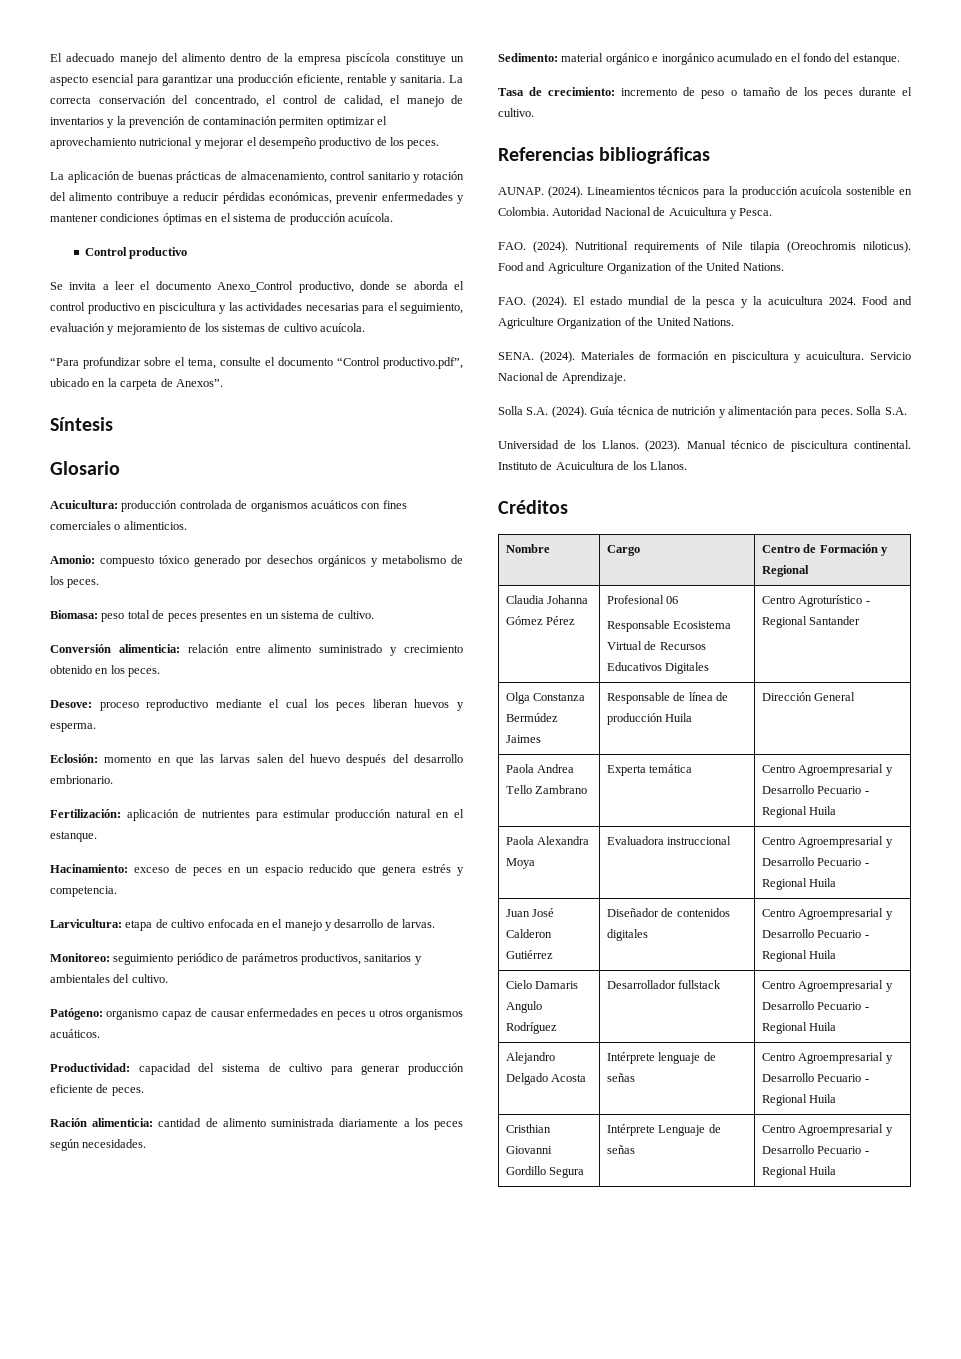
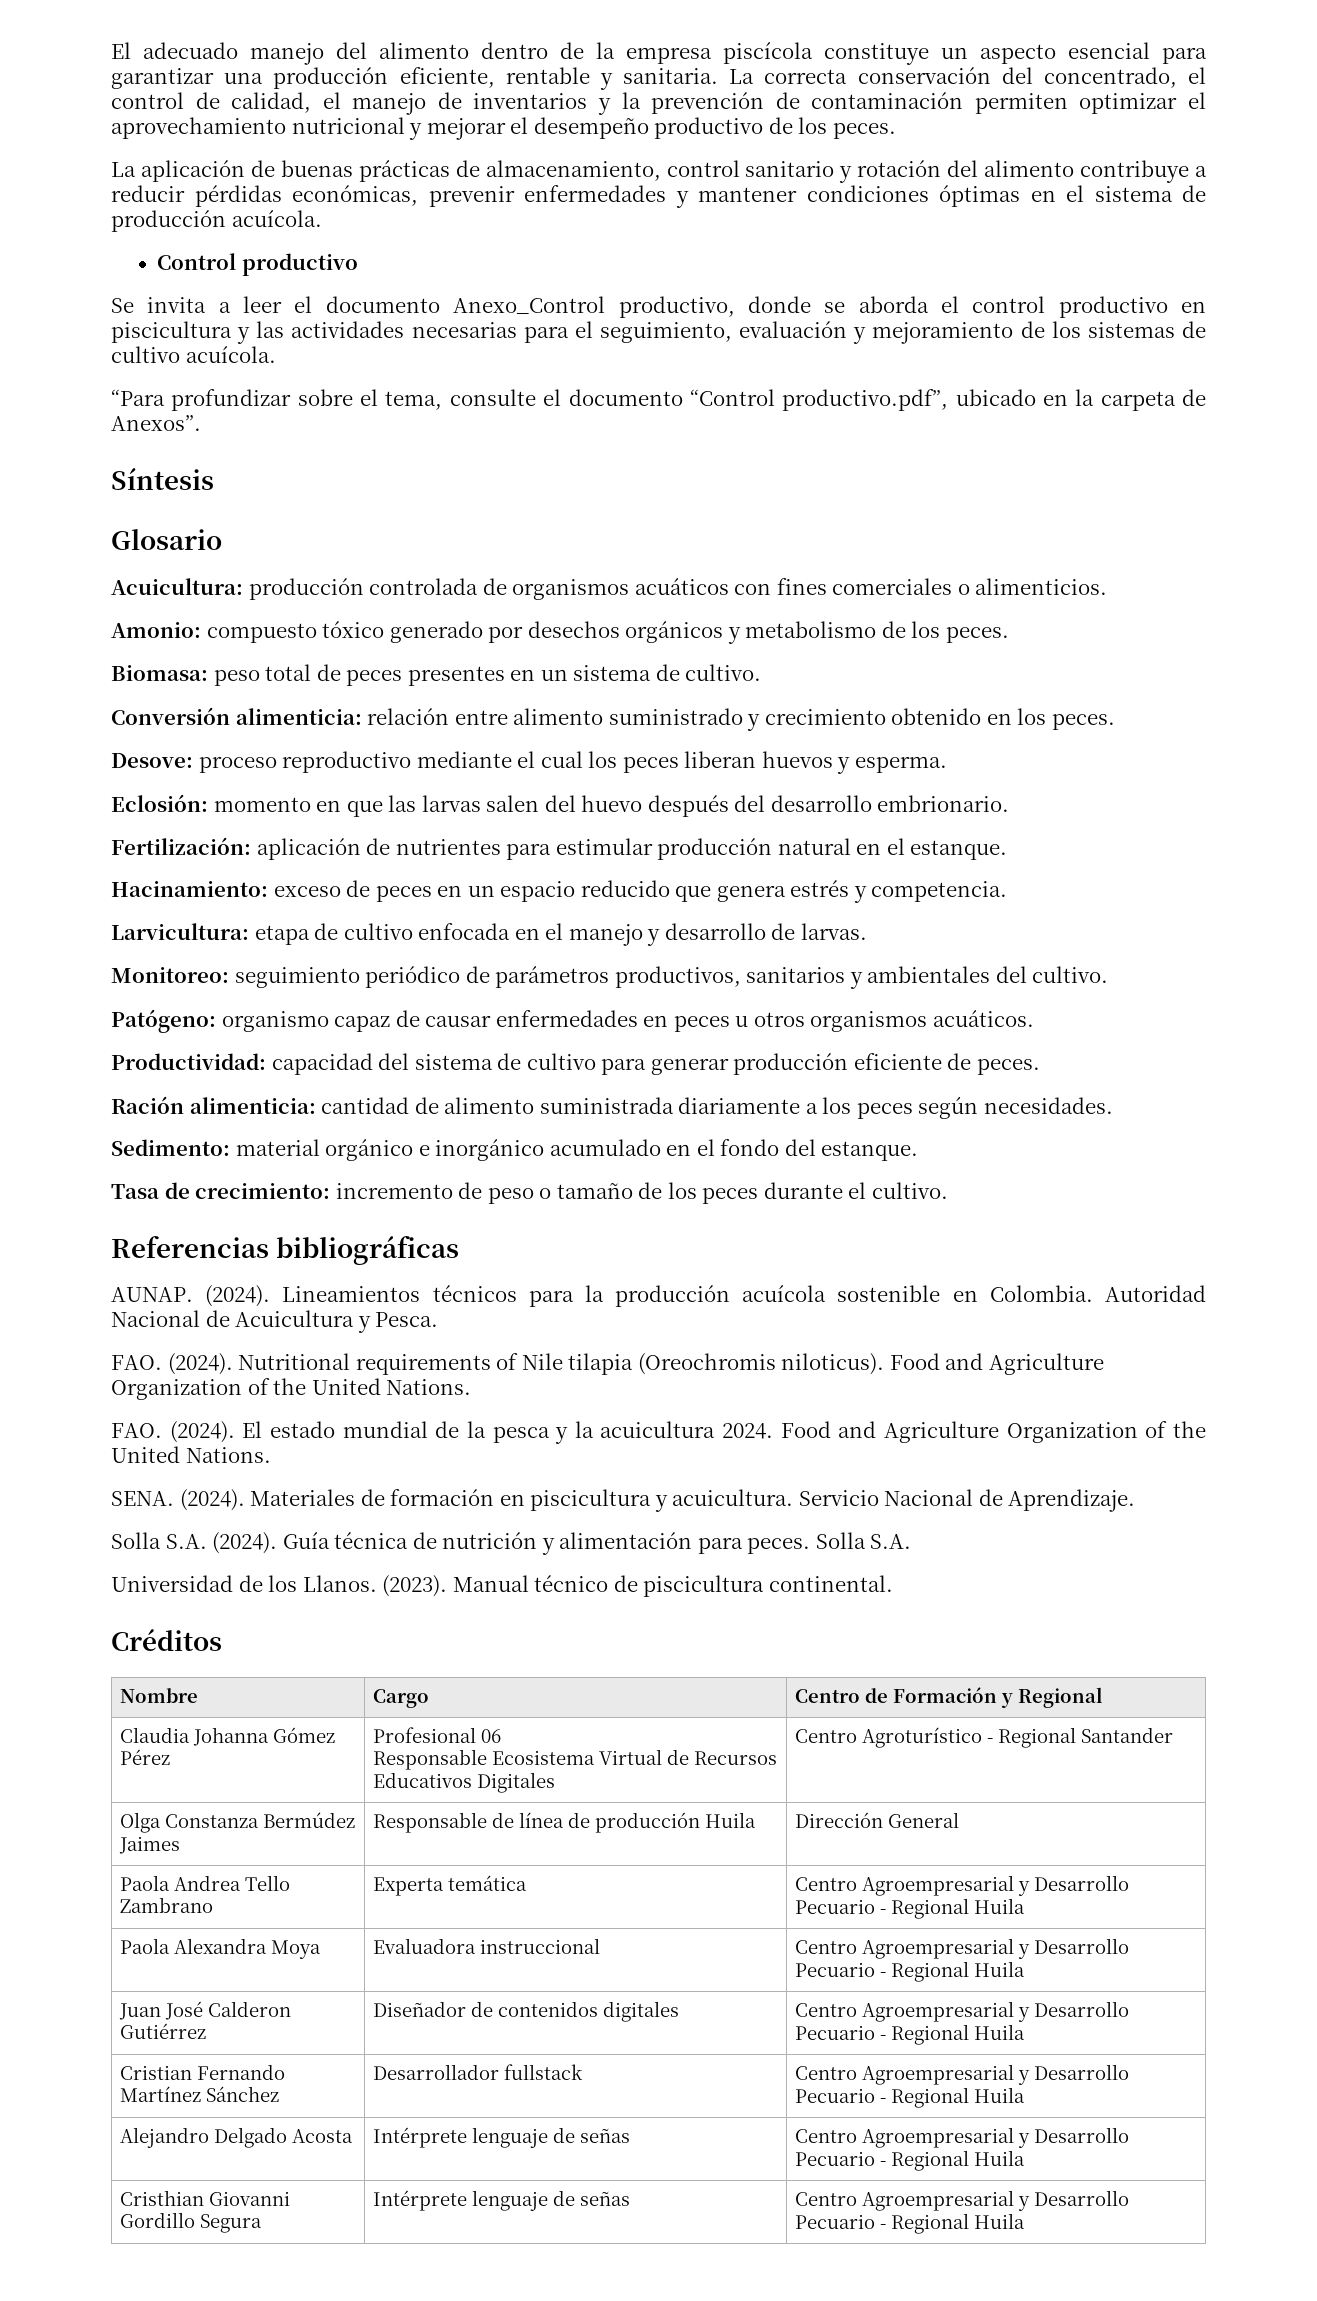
- Instituto de Acuicultura de los Llanos.
- Cielo Damaris Angulo Rodríguez | Desarrollador fullstack | Centro Agroempresarial y Desarrollo Pecuario - Regional Huila
+ Cristian Fernando Martínez Sánchez | Desarrollador fullstack | Centro Agroempresarial y Desarrollo Pecuario - Regional Huila
- Cristhian Giovanni Gordillo Segura | Intérprete Lenguaje de señas | Centro Agroempresarial y Desarrollo Pecuario - Regional Huila
+ Cristhian Giovanni Gordillo Segura | Intérprete lenguaje de señas | Centro Agroempresarial y Desarrollo Pecuario - Regional Huila

